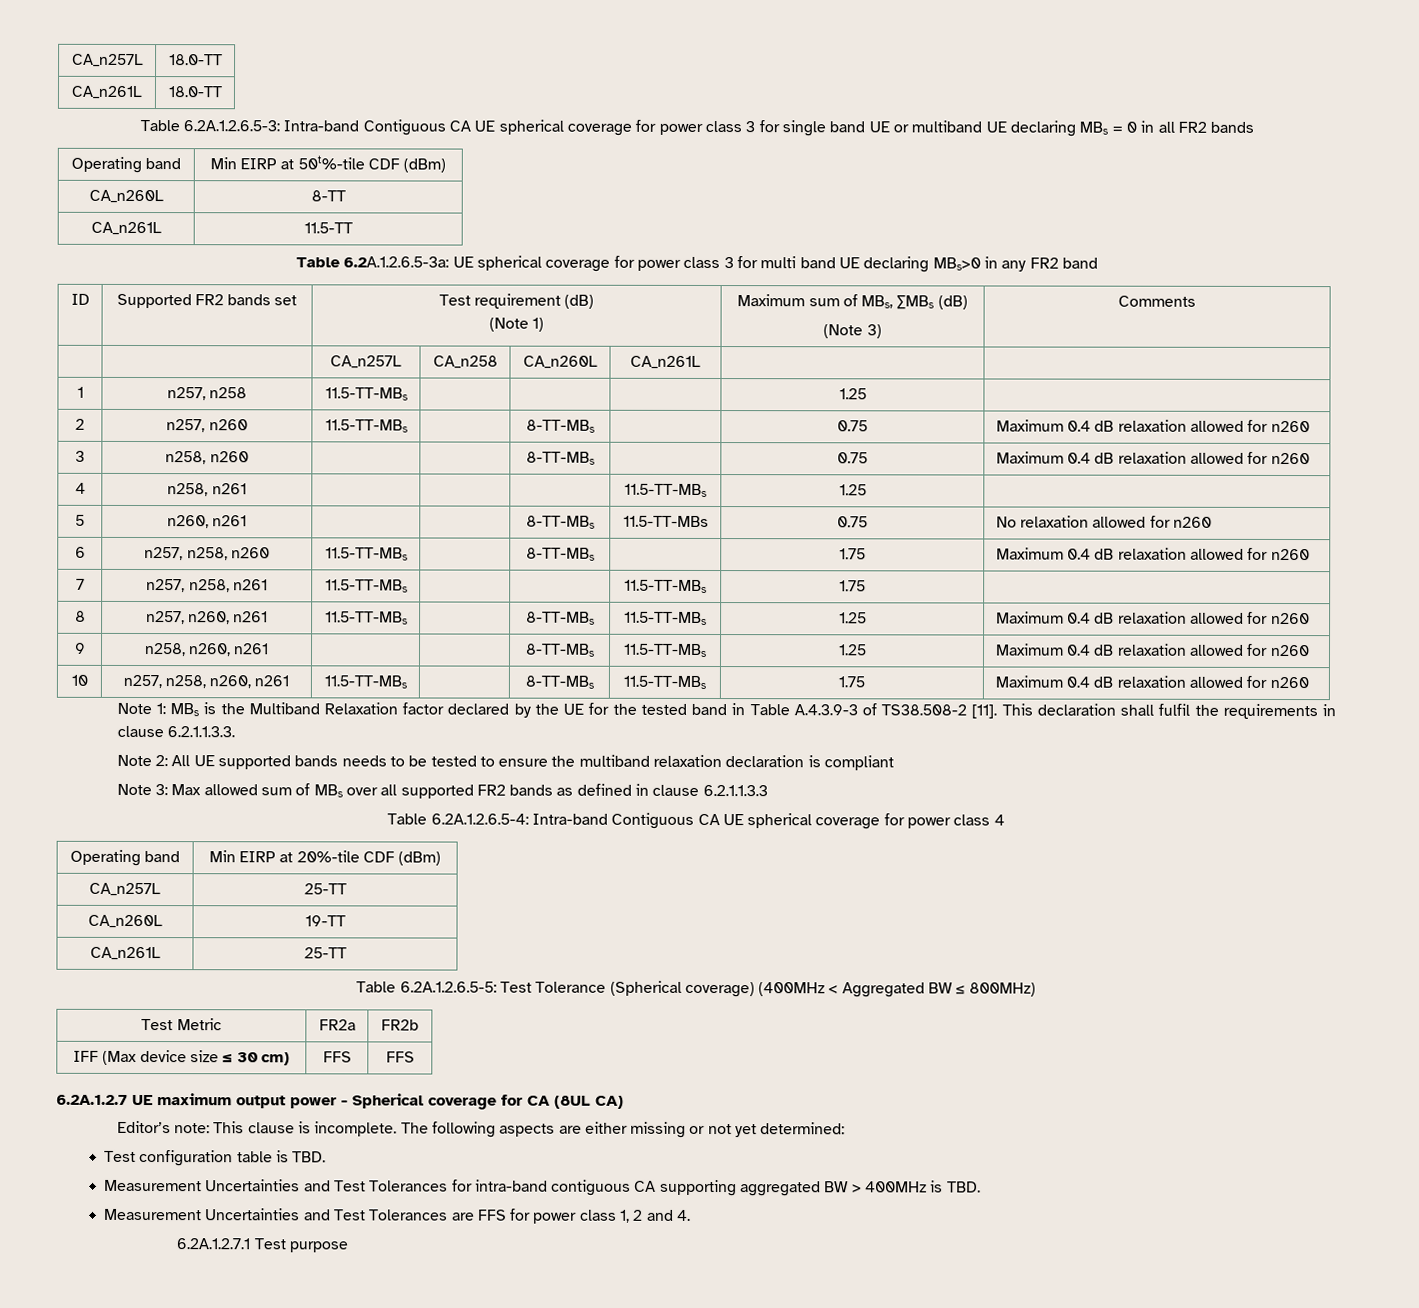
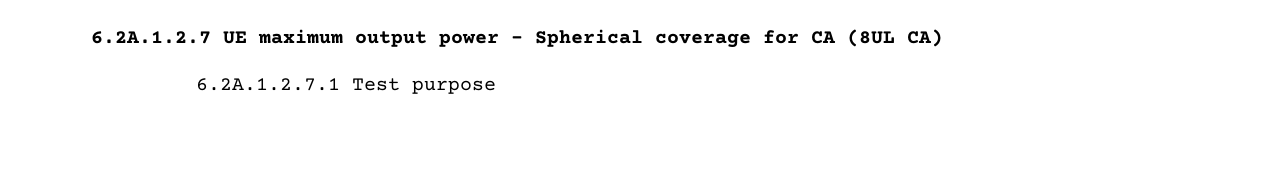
- CA_n257L | 18.0-TT
- CA_n261L | 18.0-TT
- Table 6.2A.1.2.6.5-3: Intra-band Contiguous CA UE spherical coverage for power class 3 for single band UE or multiband UE declaring MBs = 0 in all FR2 bands
- Operating band | Min EIRP at 50t%-tile CDF (dBm)
- CA_n260L | 8-TT
- CA_n261L | 11.5-TT
- Table 6.2A.1.2.6.5-3a: UE spherical coverage for power class 3 for multi band UE declaring MBs>0 in any FR2 band
- ID | Supported FR2 bands set | Test requirement (dB)
- (Note 1) | Maximum sum of MBs, ∑MBs (dB)
- (Note 3) | Comments
- | | CA_n257L | CA_n258 | CA_n260L | CA_n261L | |
- 1 | n257, n258 | 11.5-TT-MBs | | | | 1.25 |
- 2 | n257, n260 | 11.5-TT-MBs | | 8-TT-MBs | | 0.75 | Maximum 0.4 dB relaxation allowed for n260
- 3 | n258, n260 | | | 8-TT-MBs | | 0.75 | Maximum 0.4 dB relaxation allowed for n260
- 4 | n258, n261 | | | | 11.5-TT-MBs | 1.25 |
- 5 | n260, n261 | | | 8-TT-MBs | 11.5-TT-MBs | 0.75 | No relaxation allowed for n260
- 6 | n257, n258, n260 | 11.5-TT-MBs | | 8-TT-MBs | | 1.75 | Maximum 0.4 dB relaxation allowed for n260
- 7 | n257, n258, n261 | 11.5-TT-MBs | | | 11.5-TT-MBs | 1.75 |
- 8 | n257, n260, n261 | 11.5-TT-MBs | | 8-TT-MBs | 11.5-TT-MBs | 1.25 | Maximum 0.4 dB relaxation allowed for n260
- 9 | n258, n260, n261 | | | 8-TT-MBs | 11.5-TT-MBs | 1.25 | Maximum 0.4 dB relaxation allowed for n260
- 10 | n257, n258, n260, n261 | 11.5-TT-MBs | | 8-TT-MBs | 11.5-TT-MBs | 1.75 | Maximum 0.4 dB relaxation allowed for n260
- Note 1: MBs is the Multiband Relaxation factor declared by the UE for the tested band in Table A.4.3.9-3 of TS38.508-2 [11]. This declaration shall fulfil the requirements in clause 6.2.1.1.3.3.
- Note 2: All UE supported bands needs to be tested to ensure the multiband relaxation declaration is compliant
- Note 3: Max allowed sum of MBs over all supported FR2 bands as defined in clause 6.2.1.1.3.3
- Table 6.2A.1.2.6.5-4: Intra-band Contiguous CA UE spherical coverage for power class 4
- Operating band | Min EIRP at 20%-tile CDF (dBm)
- CA_n257L | 25-TT
- CA_n260L | 19-TT
- CA_n261L | 25-TT
- Table 6.2A.1.2.6.5-5: Test Tolerance (Spherical coverage) (400MHz < Aggregated BW ≤ 800MHz)
- Test Metric | FR2a | FR2b
- IFF (Max device size ≤ 30 cm) | FFS | FFS
- Editor’s note: This clause is incomplete. The following aspects are either missing or not yet determined:
- Test configuration table is TBD.
- Measurement Uncertainties and Test Tolerances for intra-band contiguous CA supporting aggregated BW > 400MHz is TBD.
- Measurement Uncertainties and Test Tolerances are FFS for power class 1, 2 and 4.

